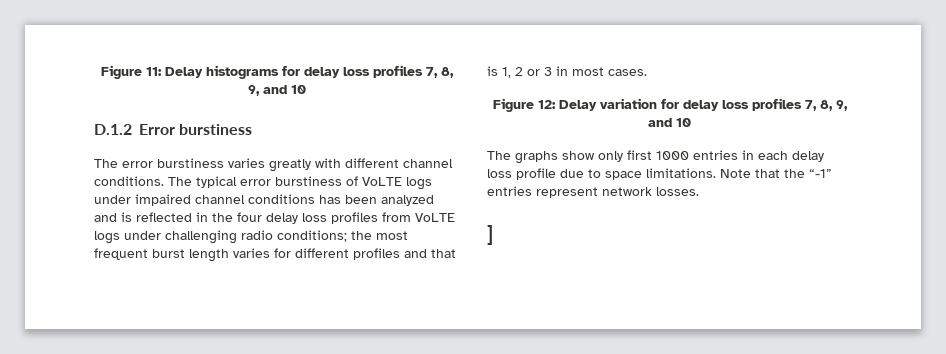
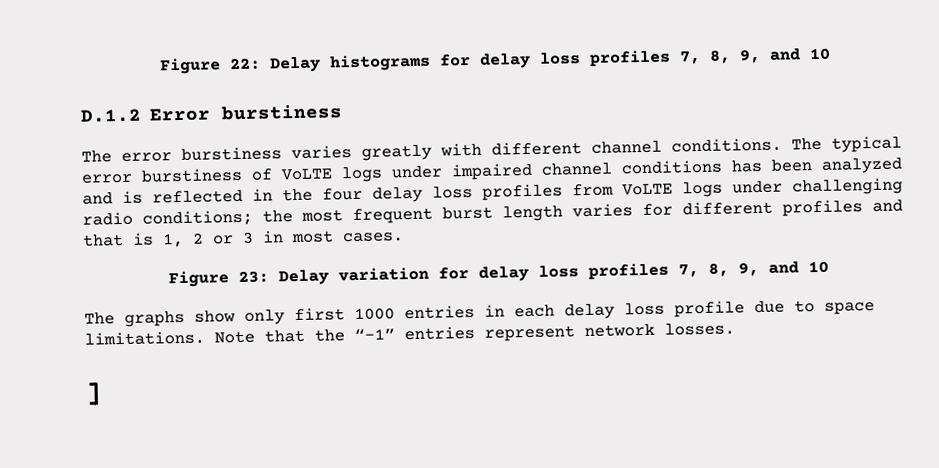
- Figure 11: Delay histograms for delay loss profiles 7, 8, 9, and 10
+ Figure 22: Delay histograms for delay loss profiles 7, 8, 9, and 10
- Figure 12: Delay variation for delay loss profiles 7, 8, 9, and 10
+ Figure 23: Delay variation for delay loss profiles 7, 8, 9, and 10

